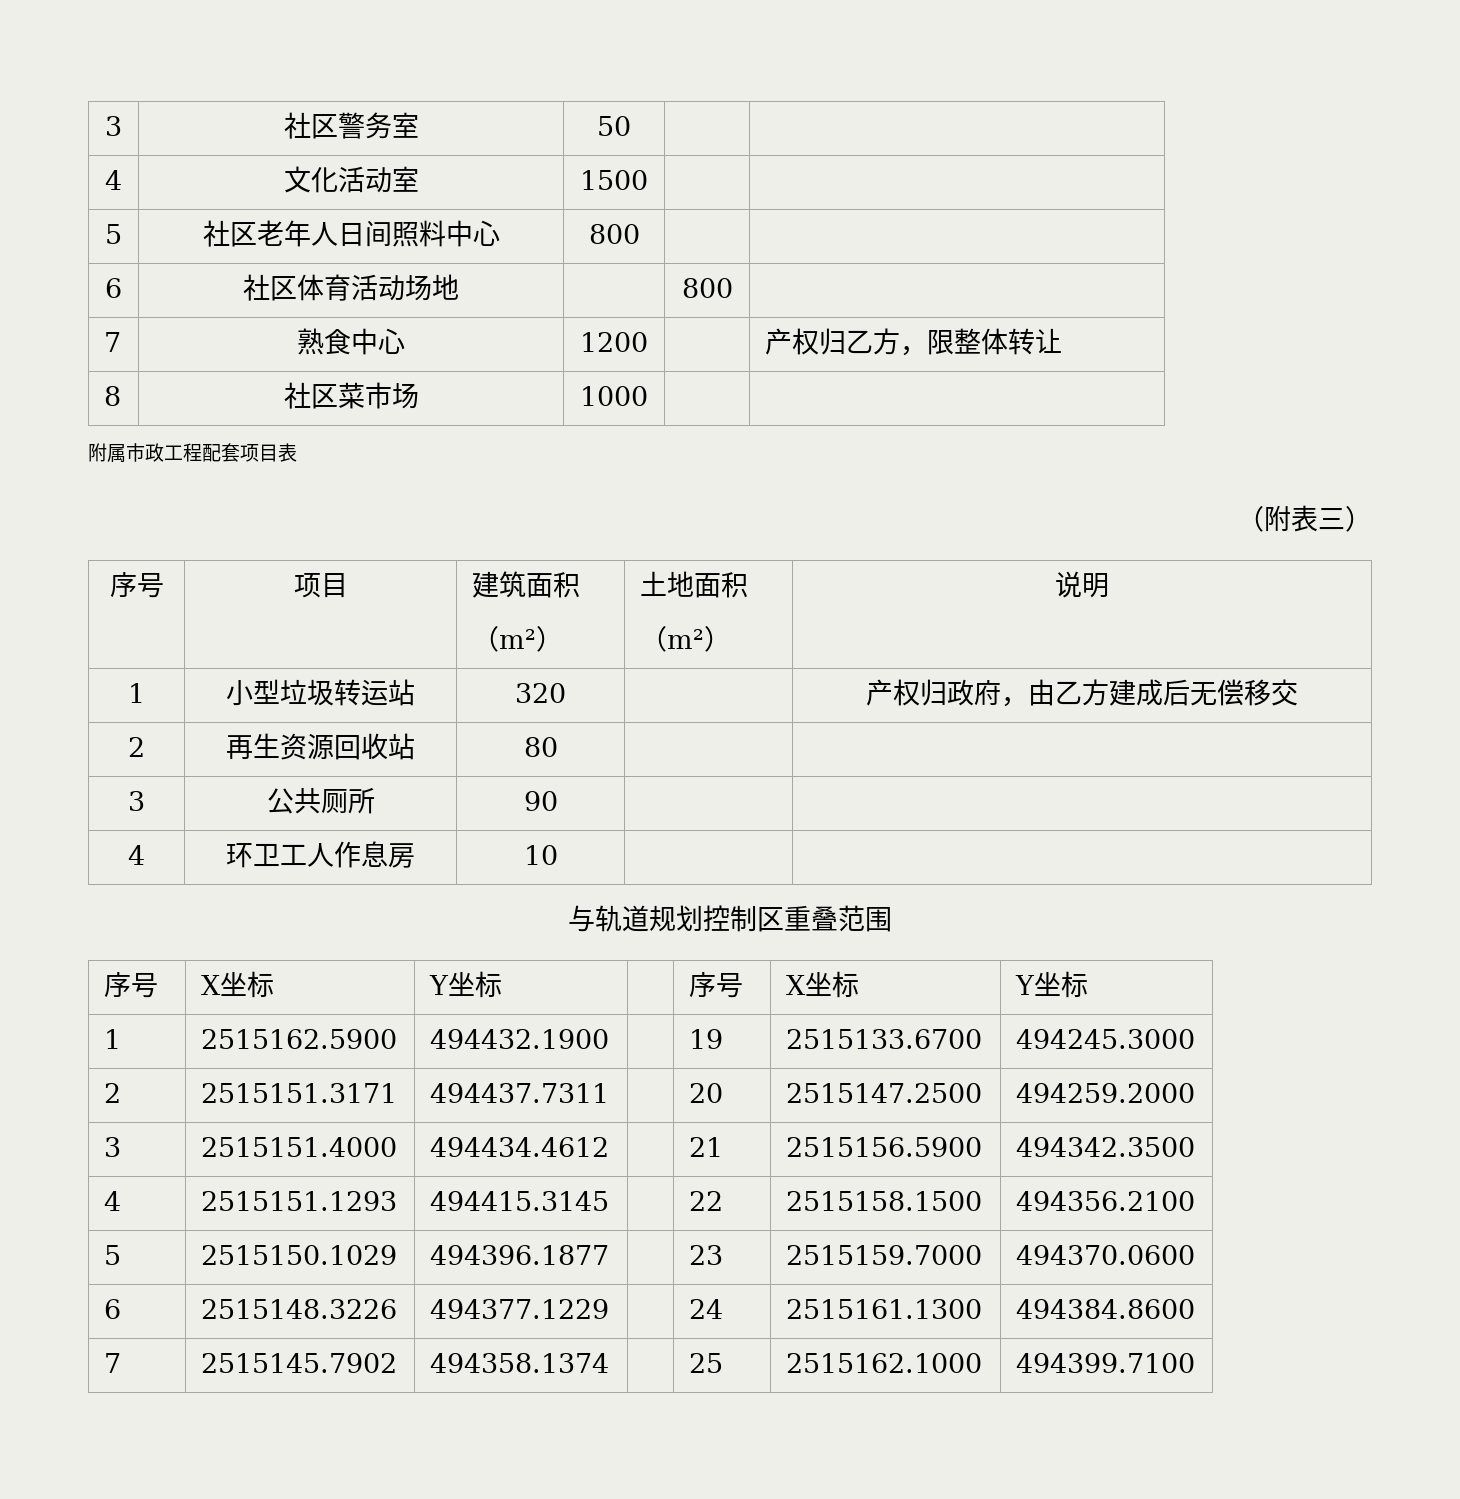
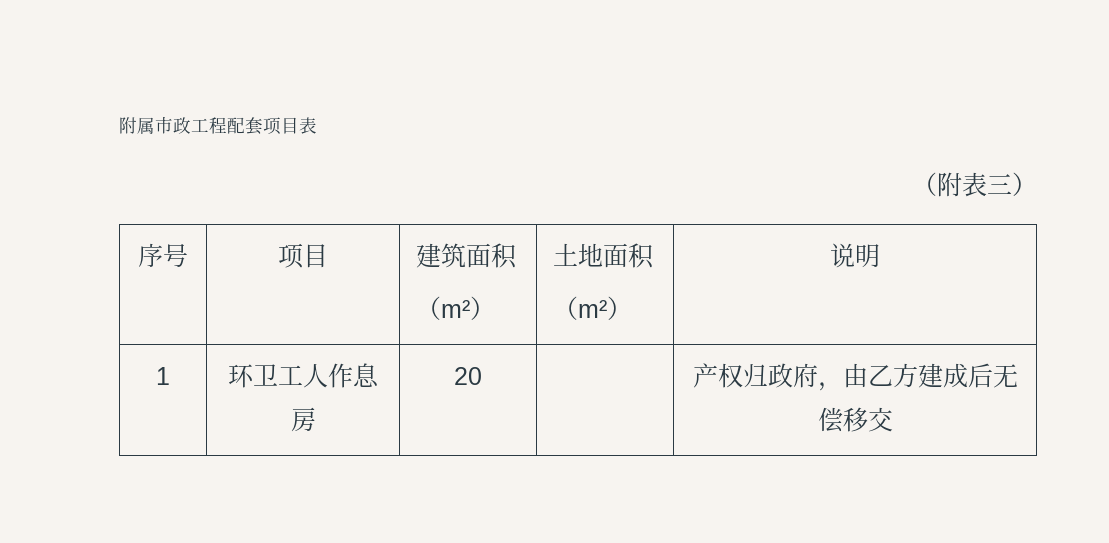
- 3 | 社区警务室 | 50 | |
- 4 | 文化活动室 | 1500 | |
- 5 | 社区老年人日间照料中心 | 800 | |
- 6 | 社区体育活动场地 | | 800 |
- 7 | 熟食中心 | 1200 | | 产权归乙方，限整体转让
- 8 | 社区菜市场 | 1000 | |
- 1 | 小型垃圾转运站 | 320 | | 产权归政府，由乙方建成后无偿移交
+ 1 | 环卫工人作息房 | 20 | | 产权归政府，由乙方建成后无偿移交
- 2 | 再生资源回收站 | 80 | |
- 3 | 公共厕所 | 90 | |
- 4 | 环卫工人作息房 | 10 | |
- 与轨道规划控制区重叠范围
- 序号 | X坐标 | Y坐标 | | 序号 | X坐标 | Y坐标
- 1 | 2515162.5900 | 494432.1900 | | 19 | 2515133.6700 | 494245.3000
- 2 | 2515151.3171 | 494437.7311 | | 20 | 2515147.2500 | 494259.2000
- 3 | 2515151.4000 | 494434.4612 | | 21 | 2515156.5900 | 494342.3500
- 4 | 2515151.1293 | 494415.3145 | | 22 | 2515158.1500 | 494356.2100
- 5 | 2515150.1029 | 494396.1877 | | 23 | 2515159.7000 | 494370.0600
- 6 | 2515148.3226 | 494377.1229 | | 24 | 2515161.1300 | 494384.8600
- 7 | 2515145.7902 | 494358.1374 | | 25 | 2515162.1000 | 494399.7100

